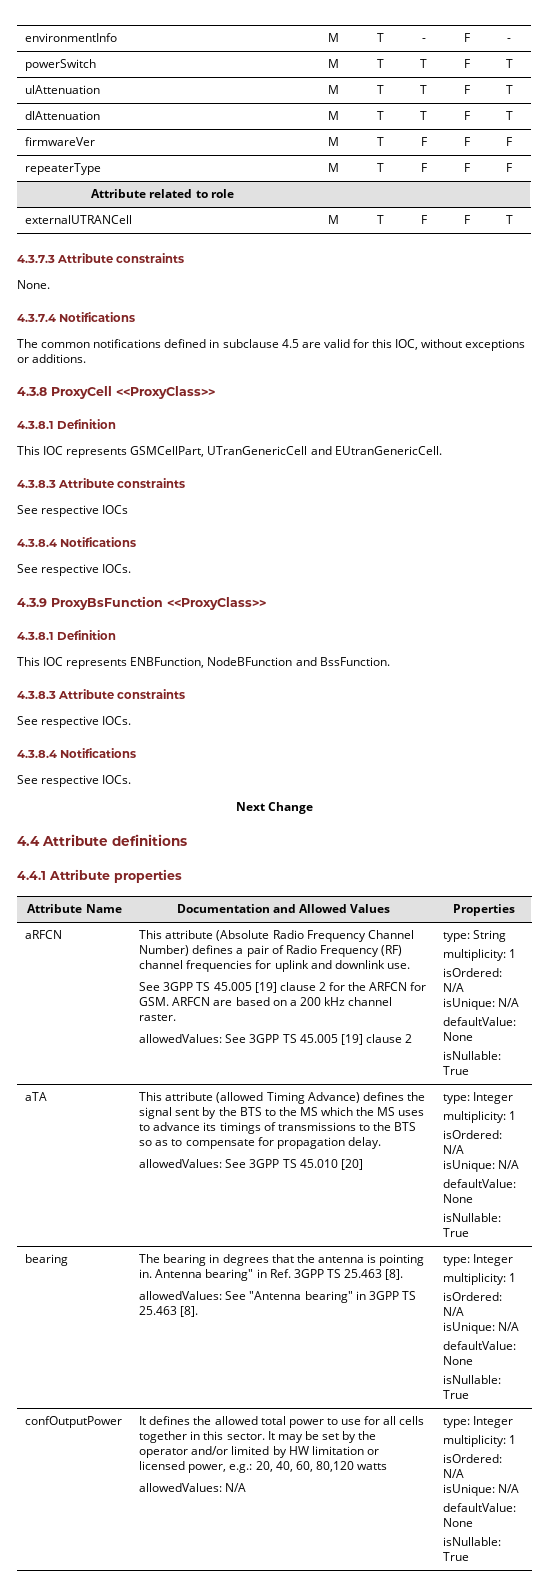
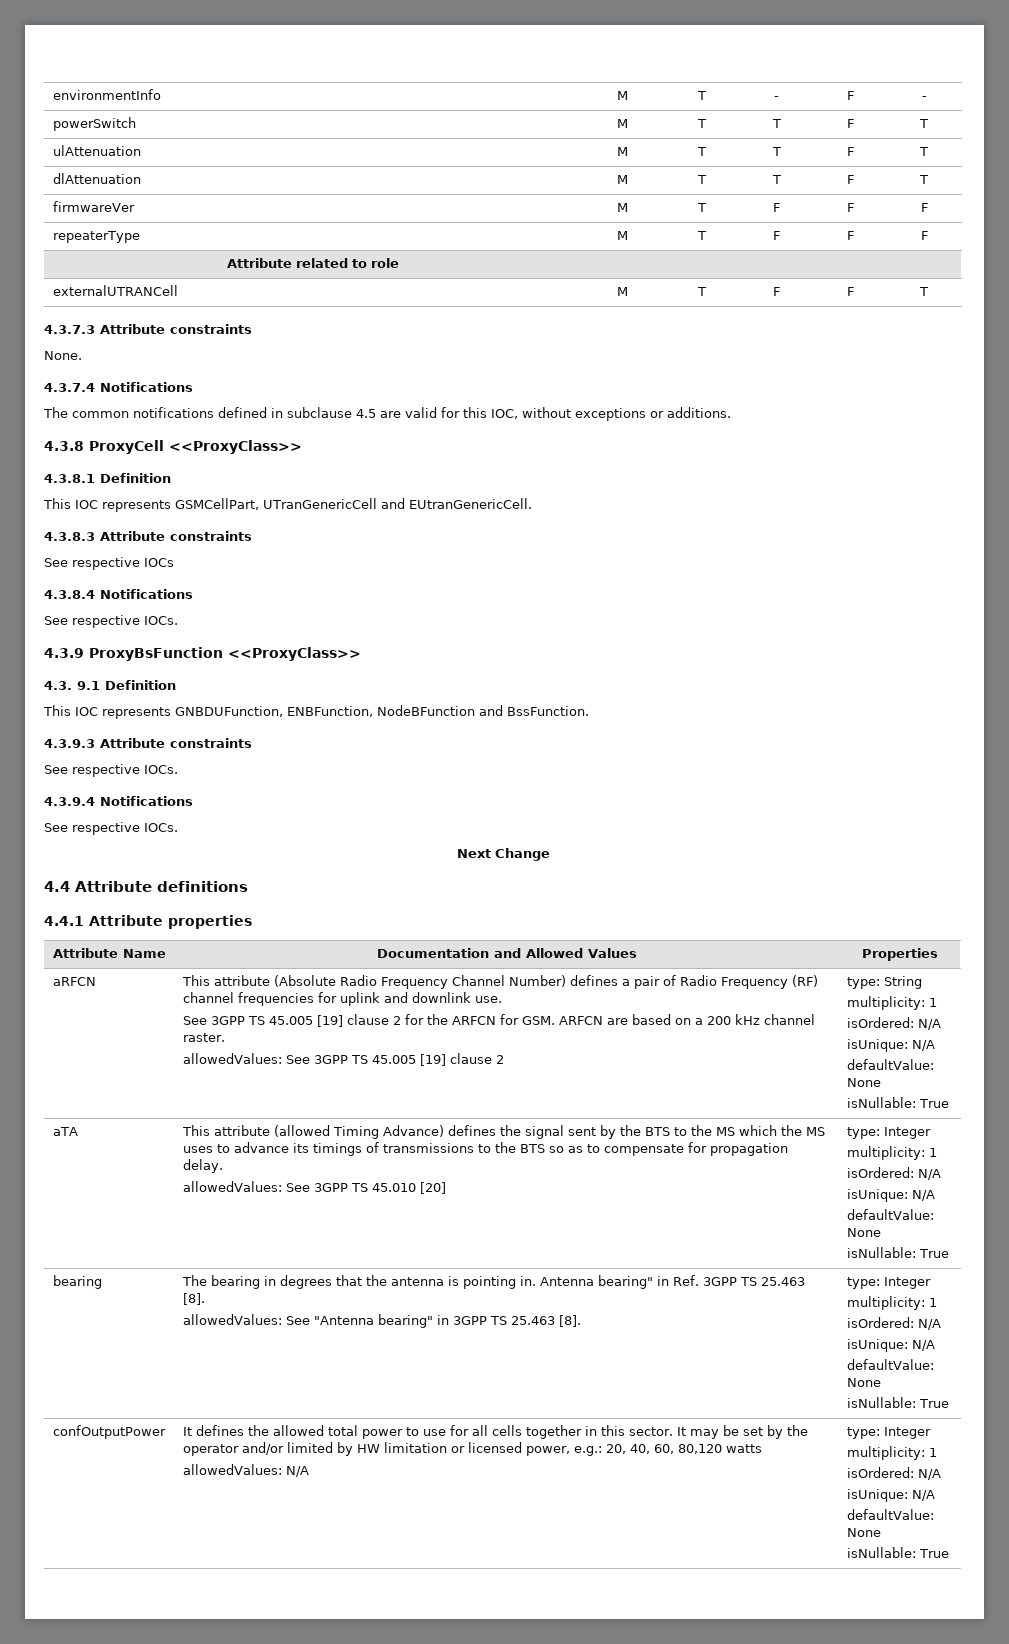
  4.3.9 ProxyBsFunction <<ProxyClass>>
- 4.3.8.1 Definition
- This IOC represents ENBFunction, NodeBFunction and BssFunction.
- 4.3.8.3 Attribute constraints
+ 4.3. 9.1 Definition
+ This IOC represents GNBDUFunction, ENBFunction, NodeBFunction and BssFunction.
+ 4.3.9.3 Attribute constraints
  See respective IOCs.
- 4.3.8.4 Notifications
+ 4.3.9.4 Notifications

